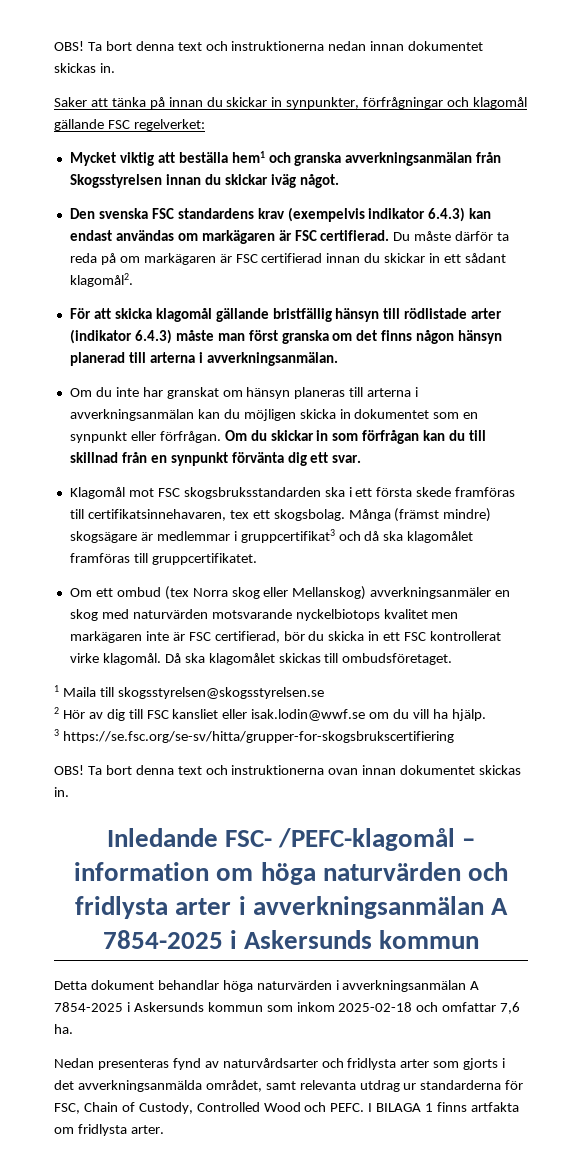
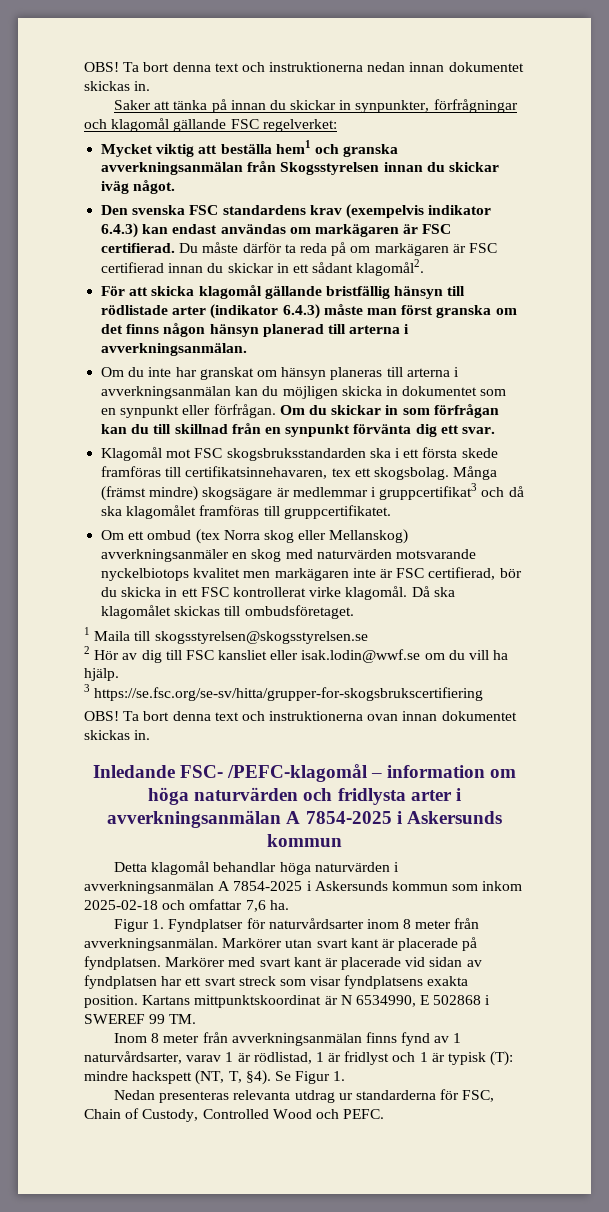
- Detta dokument behandlar höga naturvärden i avverkningsanmälan A 7854-2025 i Askersunds kommun som inkom 2025-02-18 och omfattar 7,6 ha.
+ Detta klagomål behandlar höga naturvärden i avverkningsanmälan A 7854-2025 i Askersunds kommun som inkom 2025-02-18 och omfattar 7,6 ha.
- Nedan presenteras fynd av naturvårdsarter och fridlysta arter som gjorts i det avverkningsanmälda området, samt relevanta utdrag ur standarderna för FSC, Chain of Custody, Controlled Wood och PEFC. I BILAGA 1 finns artfakta om fridlysta arter.
+ Figur 1. Fyndplatser för naturvårdsarter inom 8 meter från avverkningsanmälan. Markörer utan svart kant är placerade på fyndplatsen. Markörer med svart kant är placerade vid sidan av fyndplatsen har ett svart streck som visar fyndplatsens exakta position. Kartans mittpunktskoordinat är N 6534990, E 502868 i SWEREF 99 TM.
+ Inom 8 meter från avverkningsanmälan finns fynd av 1 naturvårdsarter, varav 1 är rödlistad, 1 är fridlyst och 1 är typisk (T): mindre hackspett (NT, T, §4). Se Figur 1.
+ Nedan presenteras relevanta utdrag ur standarderna för FSC, Chain of Custody, Controlled Wood och PEFC.

